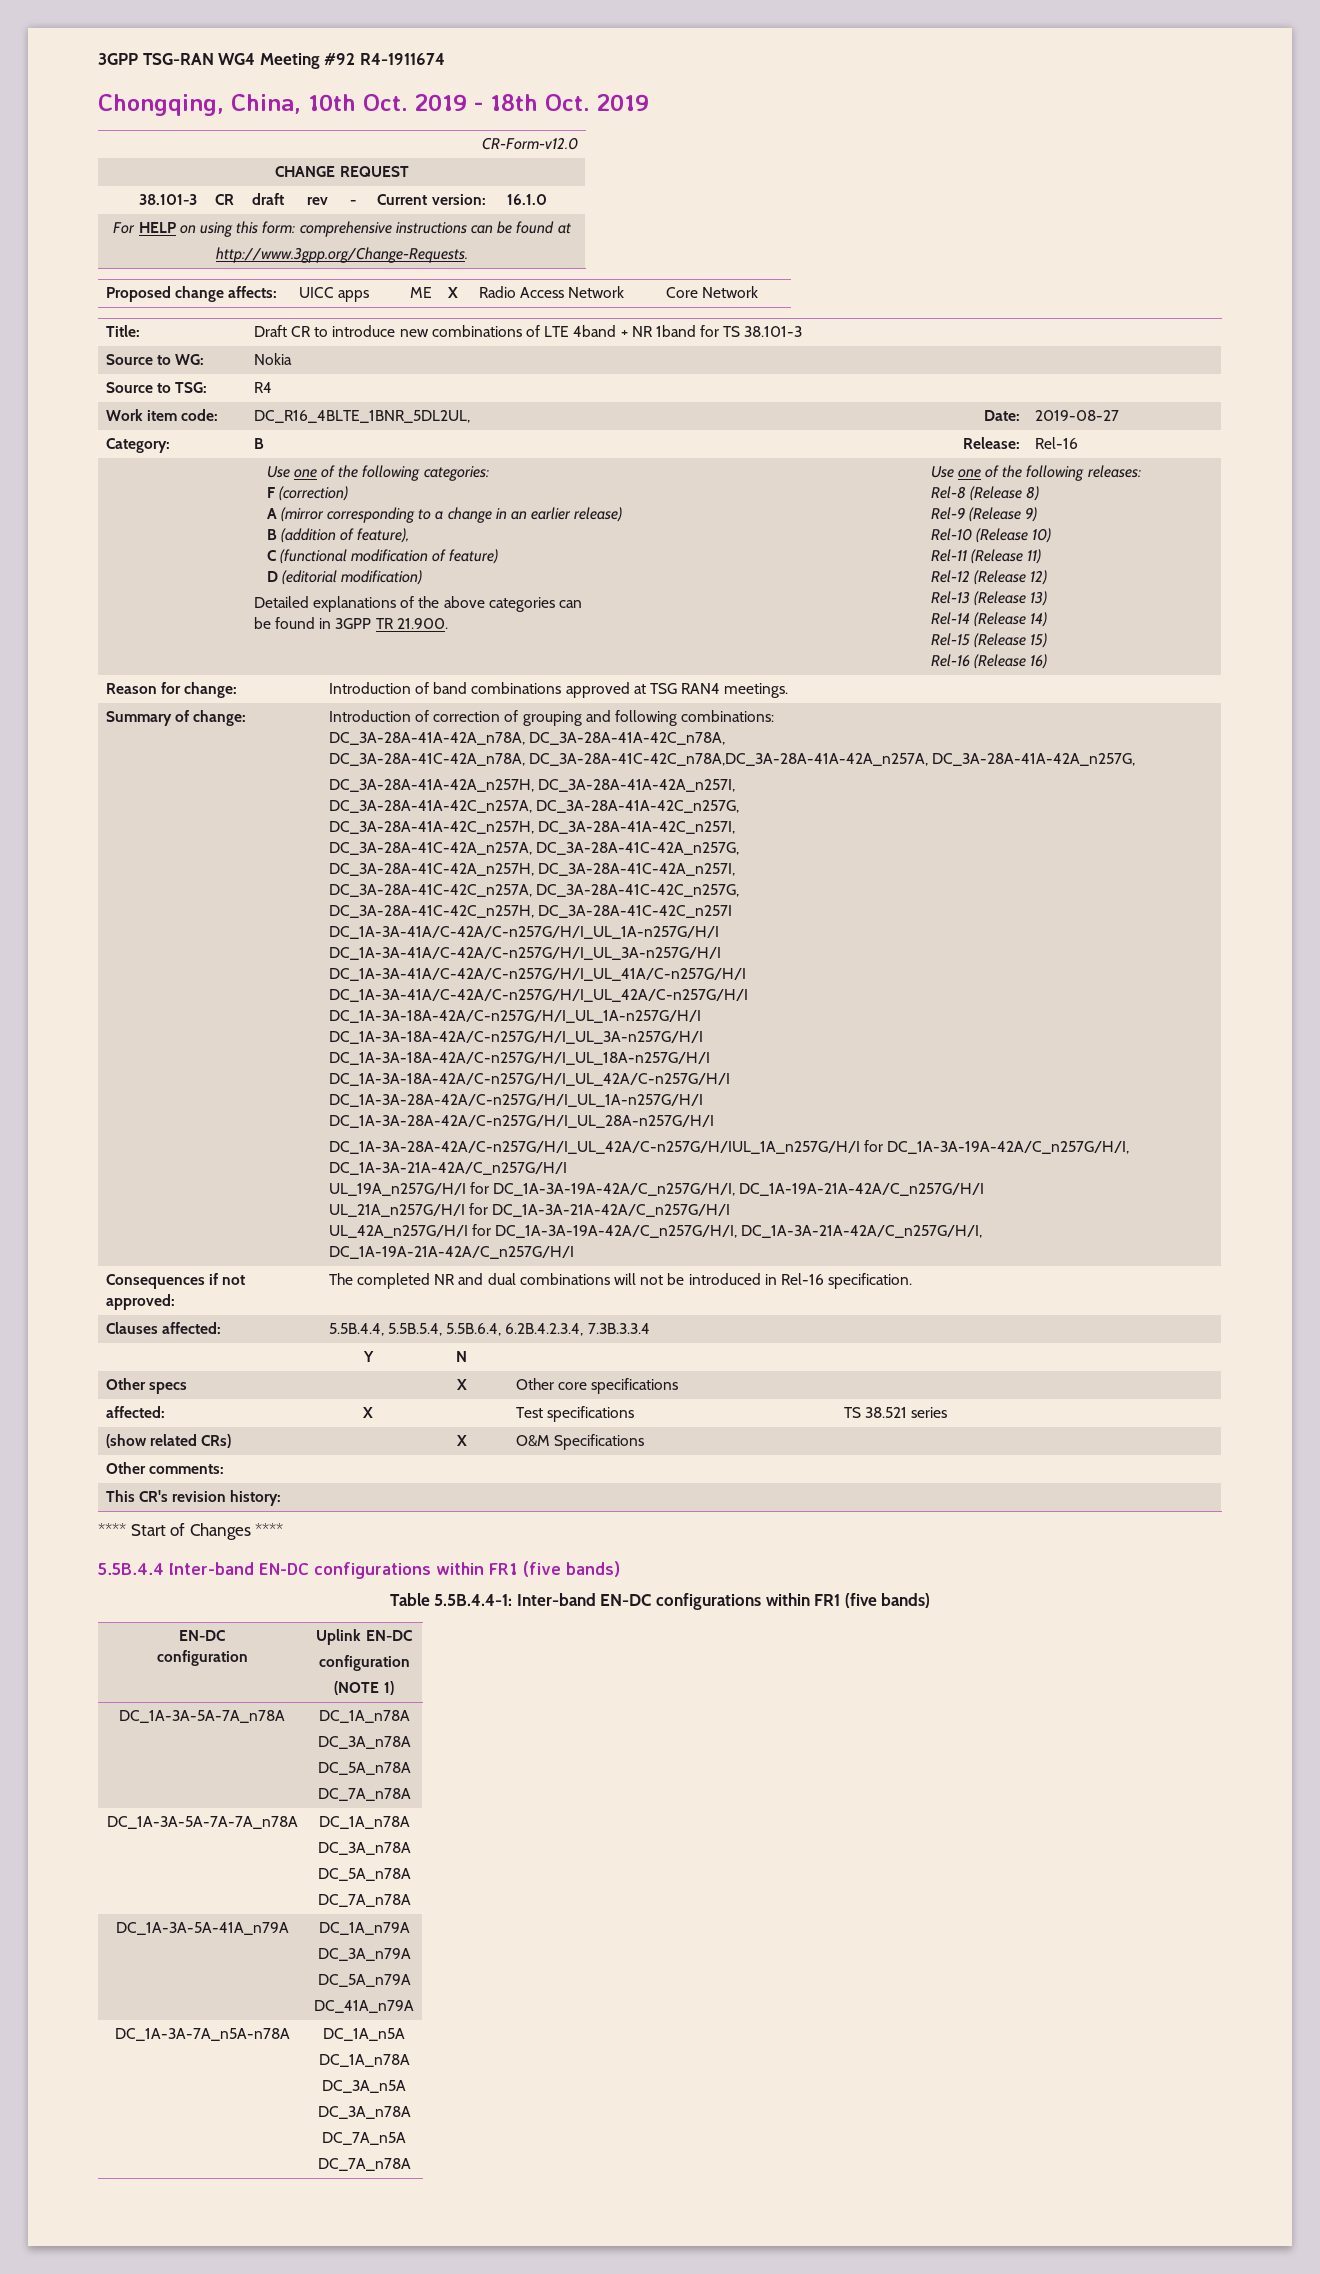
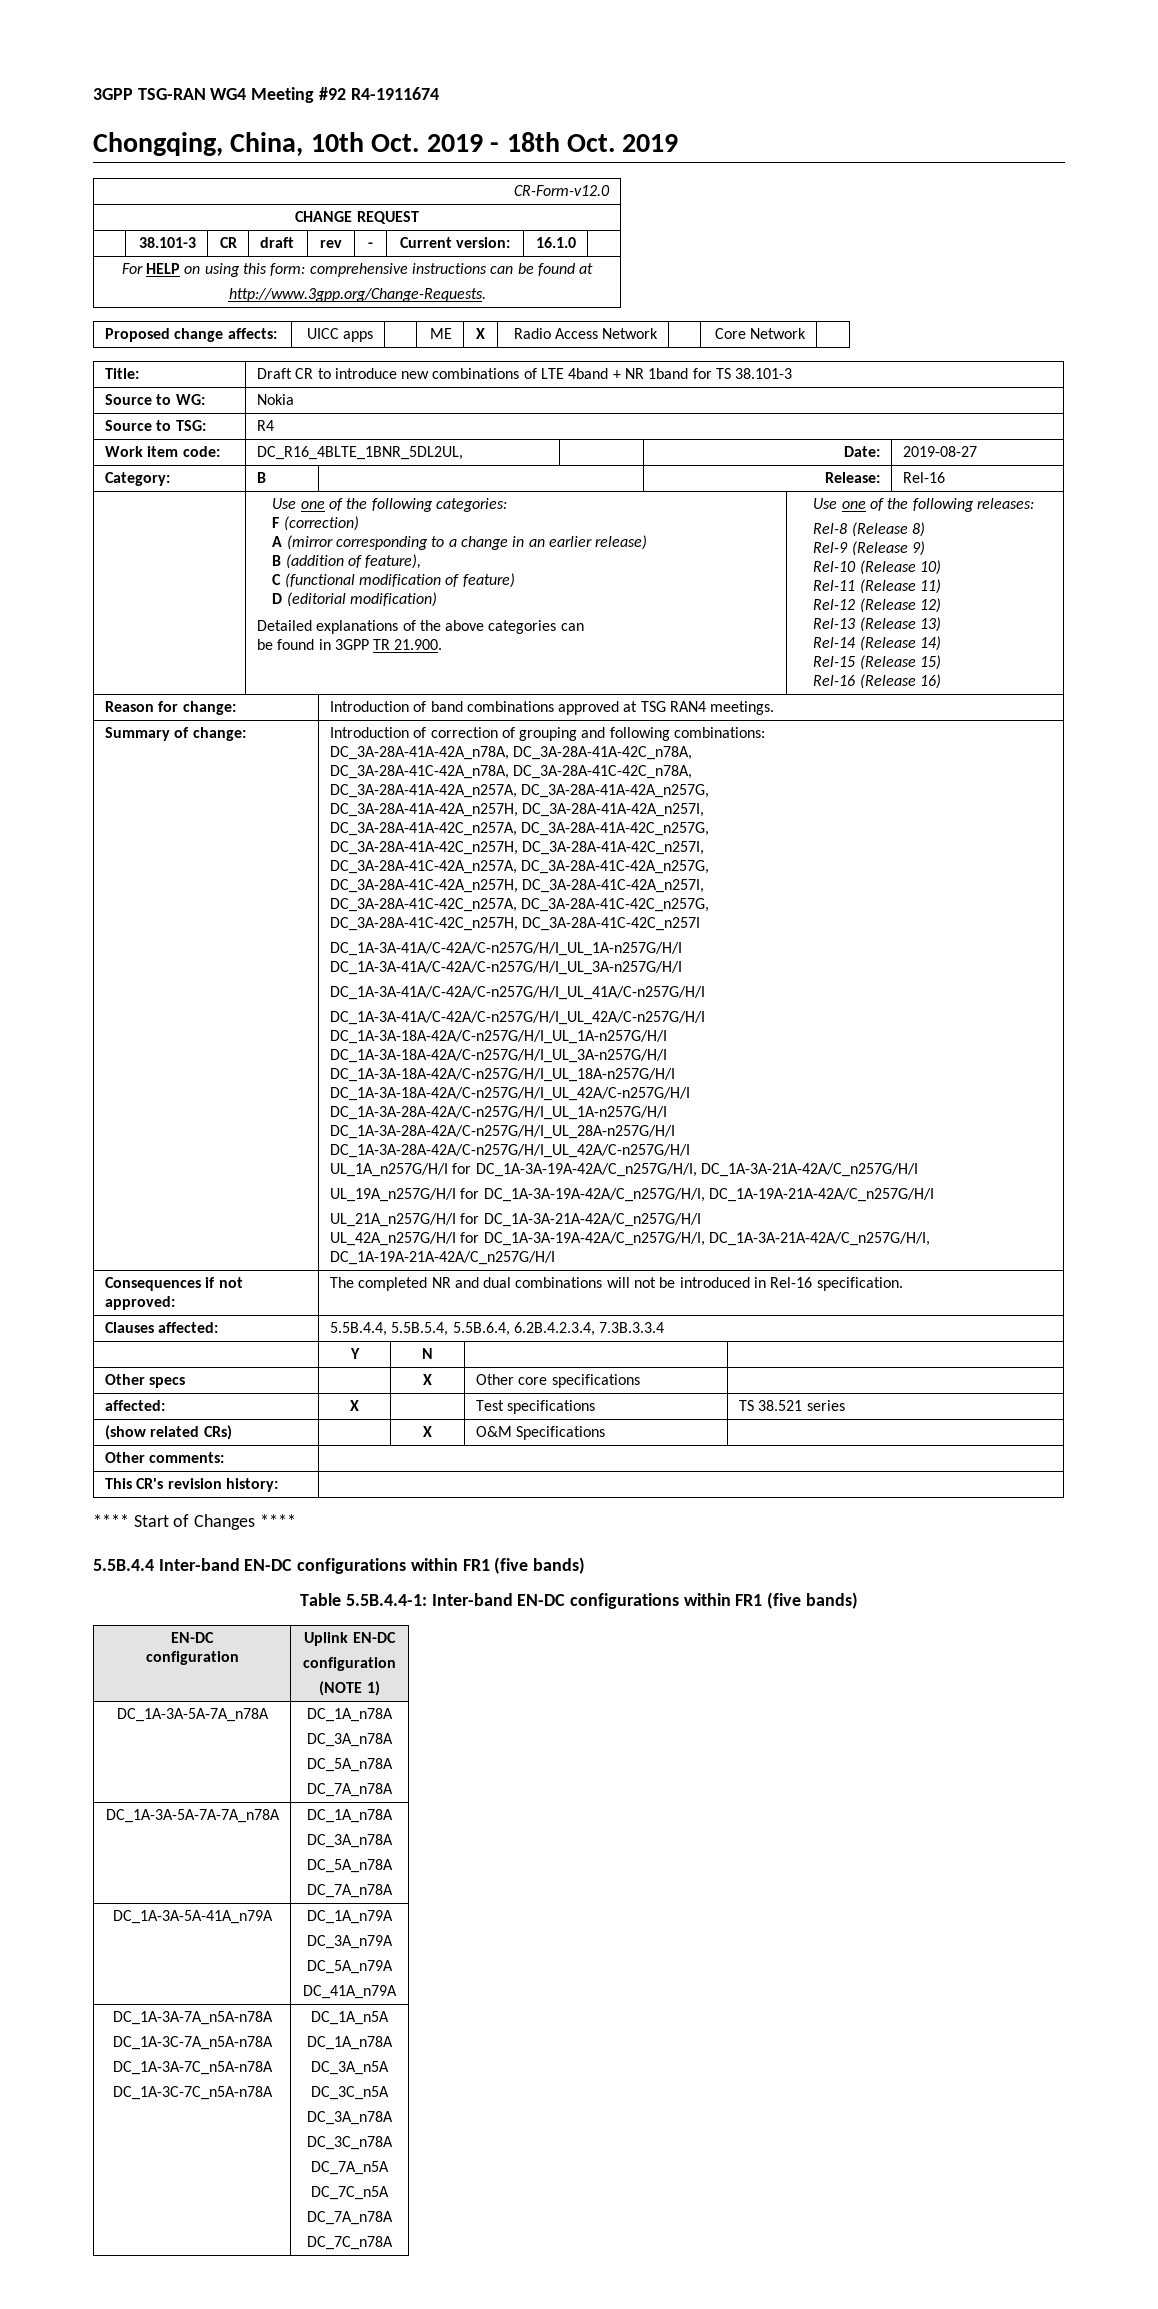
- DC_3A-28A-41C-42A_n78A, DC_3A-28A-41C-42C_n78A,DC_3A-28A-41A-42A_n257A, DC_3A-28A-41A-42A_n257G,
+ DC_3A-28A-41C-42A_n78A, DC_3A-28A-41C-42C_n78A,
+ DC_3A-28A-41A-42A_n257A, DC_3A-28A-41A-42A_n257G,
- DC_1A-3A-28A-42A/C-n257G/H/I_UL_42A/C-n257G/H/IUL_1A_n257G/H/I for DC_1A-3A-19A-42A/C_n257G/H/I, DC_1A-3A-21A-42A/C_n257G/H/I
+ DC_1A-3A-28A-42A/C-n257G/H/I_UL_42A/C-n257G/H/I
+ UL_1A_n257G/H/I for DC_1A-3A-19A-42A/C_n257G/H/I, DC_1A-3A-21A-42A/C_n257G/H/I
- DC_1A-3A-7A_n5A-n78A | DC_1A_n5A
+ DC_1A-3A-7A_n5A-n78A
+ DC_1A-3C-7A_n5A-n78A
+ DC_1A-3A-7C_n5A-n78A
+ DC_1A-3C-7C_n5A-n78A | DC_1A_n5A
  DC_1A_n78A
  DC_3A_n5A
+ DC_3C_n5A
  DC_3A_n78A
+ DC_3C_n78A
  DC_7A_n5A
+ DC_7C_n5A
  DC_7A_n78A
+ DC_7C_n78A

